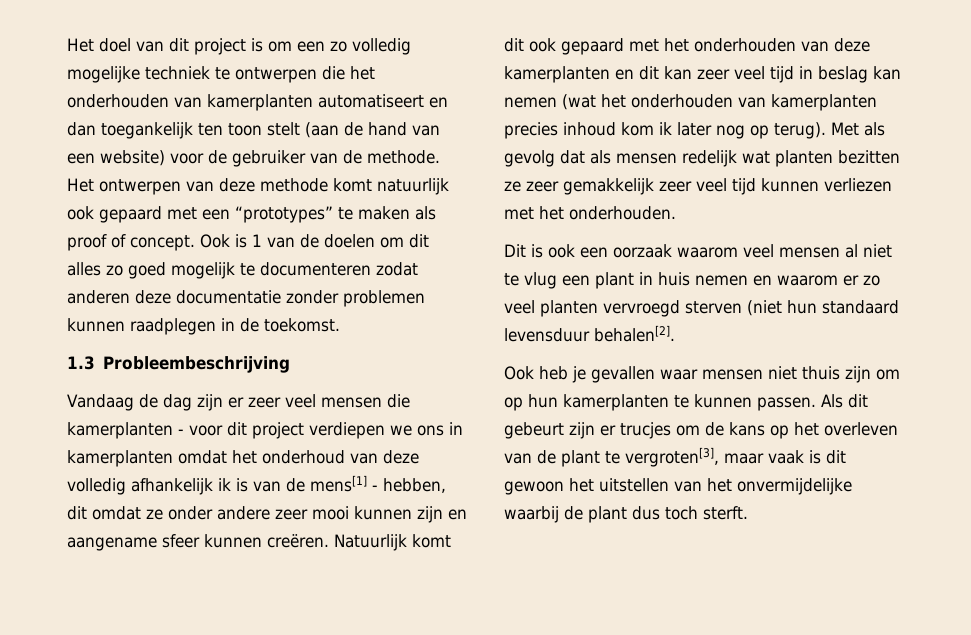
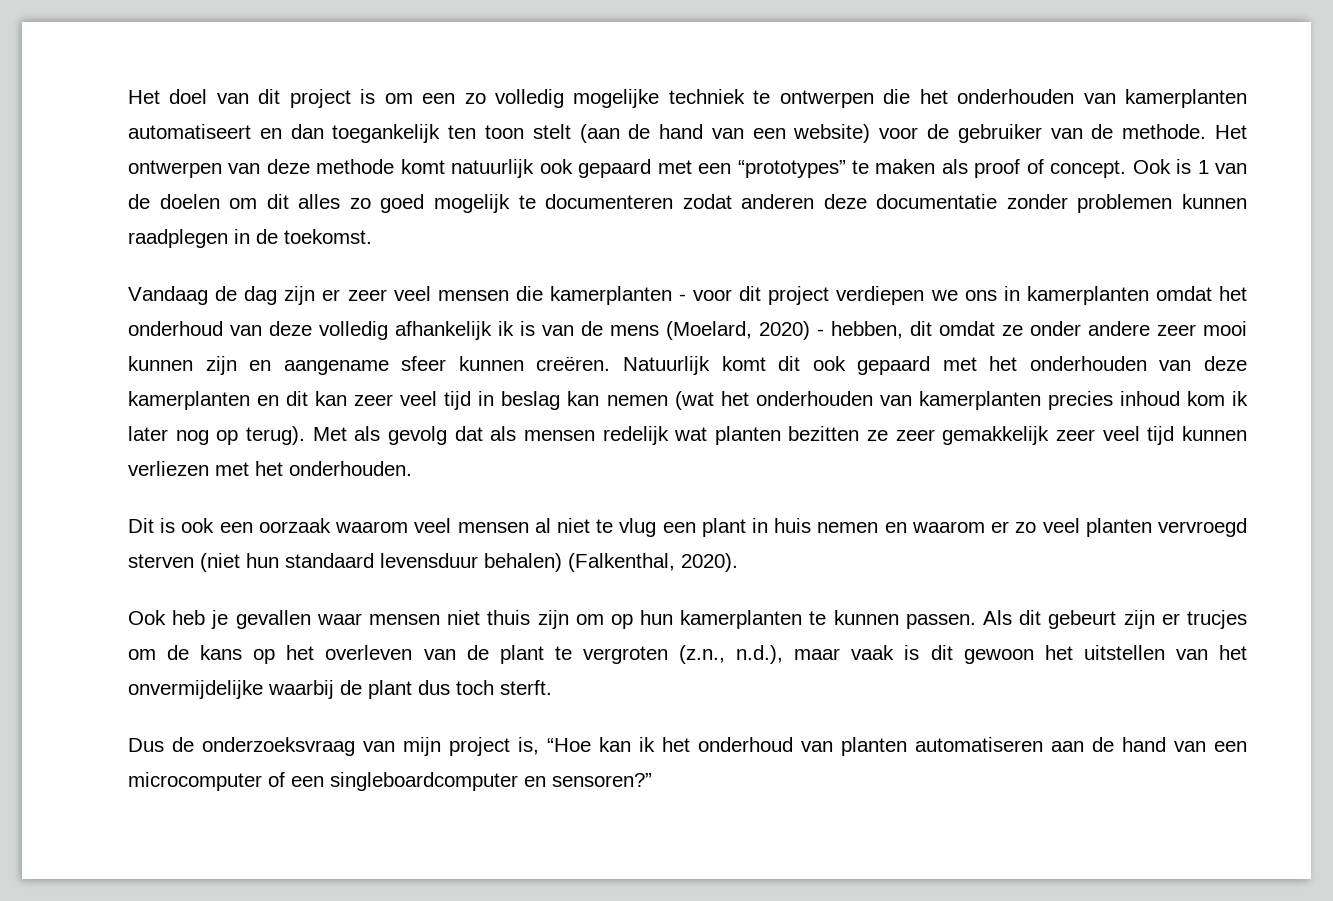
- 1.3 Probleembeschrijving
- Vandaag de dag zijn er zeer veel mensen die kamerplanten - voor dit project verdiepen we ons in kamerplanten omdat het onderhoud van deze volledig afhankelijk ik is van de mens[1] - hebben, dit omdat ze onder andere zeer mooi kunnen zijn en aangename sfeer kunnen creëren.
+ Vandaag de dag zijn er zeer veel mensen die kamerplanten - voor dit project verdiepen we ons in kamerplanten omdat het onderhoud van deze volledig afhankelijk ik is van de mens (Moelard, 2020) - hebben, dit omdat ze onder andere zeer mooi kunnen zijn en aangename sfeer kunnen creëren.
- Dit is ook een oorzaak waarom veel mensen al niet te vlug een plant in huis nemen en waarom er zo veel planten vervroegd sterven (niet hun standaard levensduur behalen[2].
+ Dit is ook een oorzaak waarom veel mensen al niet te vlug een plant in huis nemen en waarom er zo veel planten vervroegd sterven (niet hun standaard levensduur behalen) (Falkenthal, 2020).
- Als dit gebeurt zijn er trucjes om de kans op het overleven van de plant te vergroten[3], maar vaak is dit gewoon het uitstellen van het onvermijdelijke waarbij de plant dus toch sterft.
+ Als dit gebeurt zijn er trucjes om de kans op het overleven van de plant te vergroten (z.n., n.d.), maar vaak is dit gewoon het uitstellen van het onvermijdelijke waarbij de plant dus toch sterft.
+ Dus de onderzoeksvraag van mijn project is, “Hoe kan ik het onderhoud van planten automatiseren aan de hand van een microcomputer of een singleboardcomputer en sensoren?”

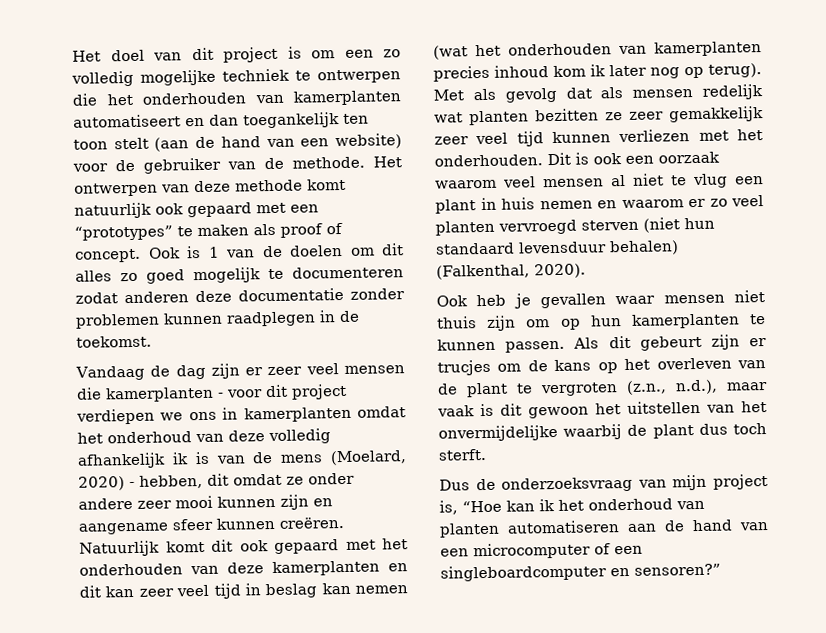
- Met als gevolg dat als mensen redelijk wat planten bezitten ze zeer gemakkelijk zeer veel tijd kunnen verliezen met het onderhouden.
- Dit is ook een oorzaak waarom veel mensen al niet te vlug een plant in huis nemen en waarom er zo veel planten vervroegd sterven (niet hun standaard levensduur behalen) (Falkenthal, 2020).
+ Met als gevolg dat als mensen redelijk wat planten bezitten ze zeer gemakkelijk zeer veel tijd kunnen verliezen met het onderhouden. Dit is ook een oorzaak waarom veel mensen al niet te vlug een plant in huis nemen en waarom er zo veel planten vervroegd sterven (niet hun standaard levensduur behalen) (Falkenthal, 2020).

